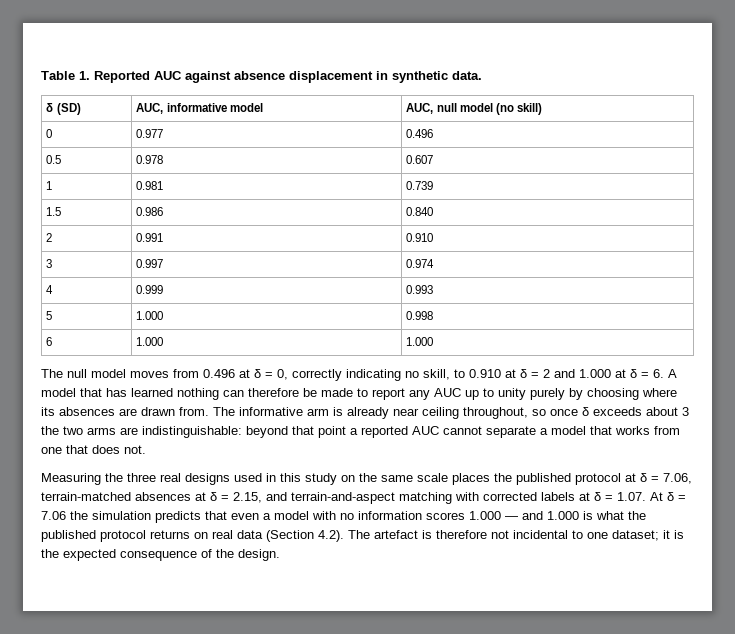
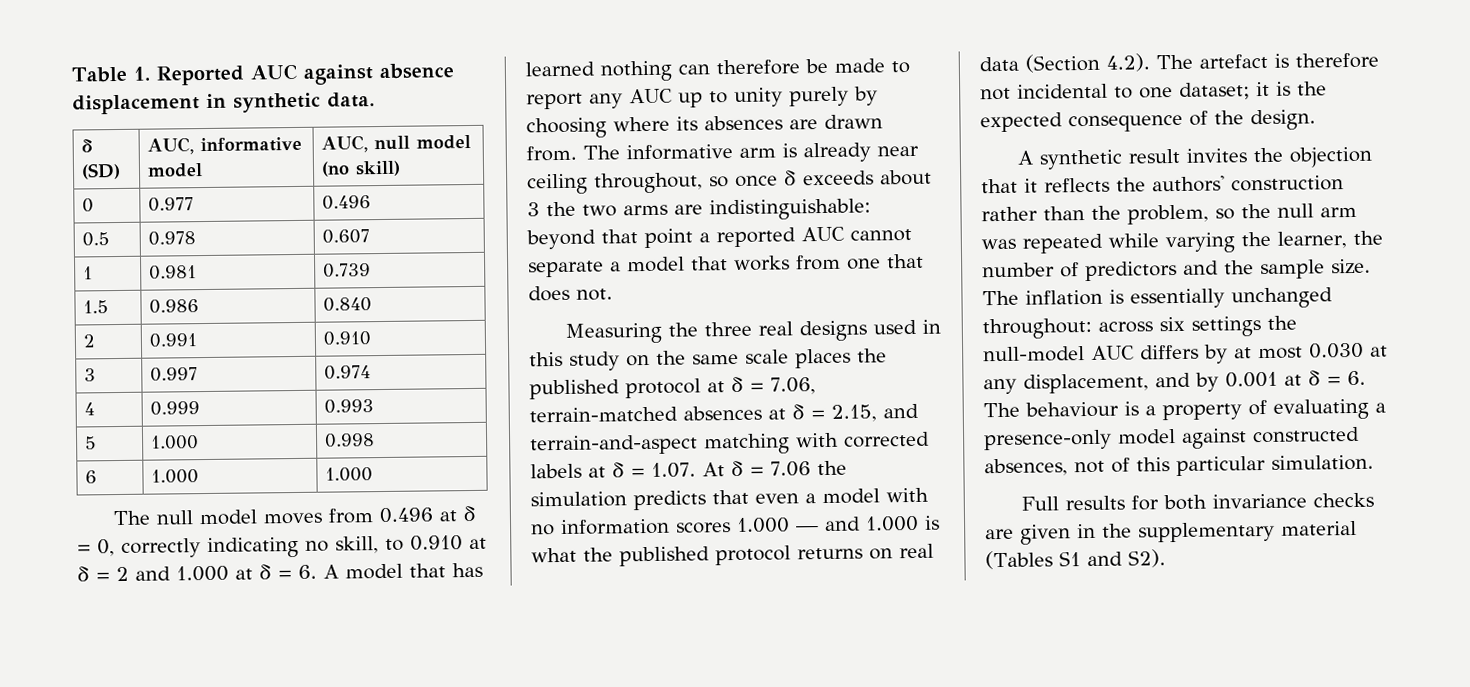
+ A synthetic result invites the objection that it reflects the authors' construction rather than the problem, so the null arm was repeated while varying the learner, the number of predictors and the sample size. The inflation is essentially unchanged throughout: across six settings the null-model AUC differs by at most 0.030 at any displacement, and by 0.001 at δ = 6. The behaviour is a property of evaluating a presence-only model against constructed absences, not of this particular simulation.
+ Full results for both invariance checks are given in the supplementary material (Tables S1 and S2).

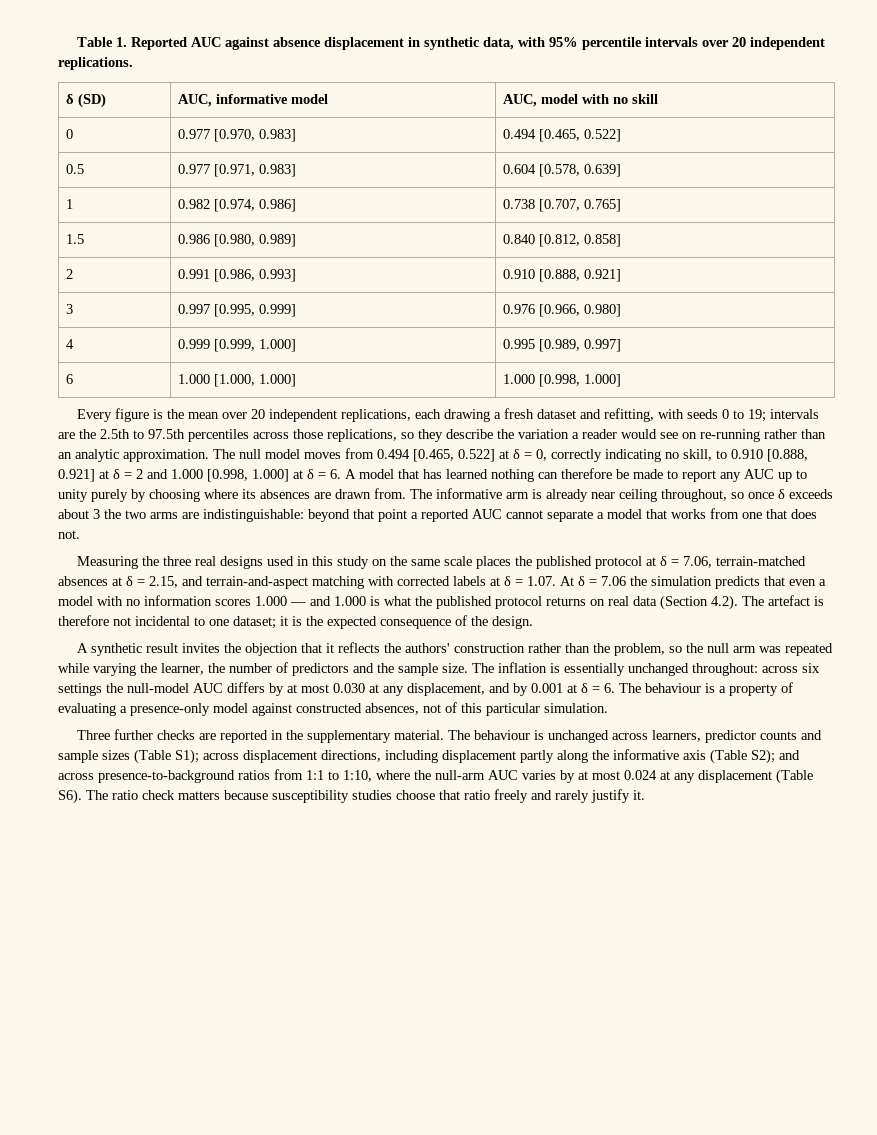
- Table 1. Reported AUC against absence displacement in synthetic data.
+ Table 1. Reported AUC against absence displacement in synthetic data, with 95% percentile intervals over 20 independent replications.
- δ (SD) | AUC, informative model | AUC, null model (no skill)
- 0 | 0.977 | 0.496
- 0.5 | 0.978 | 0.607
- 1 | 0.981 | 0.739
+ δ (SD) | AUC, informative model | AUC, model with no skill
+ 0 | 0.977 [0.970, 0.983] | 0.494 [0.465, 0.522]
+ 0.5 | 0.977 [0.971, 0.983] | 0.604 [0.578, 0.639]
+ 1 | 0.982 [0.974, 0.986] | 0.738 [0.707, 0.765]
- 1.5 | 0.986 | 0.840
+ 1.5 | 0.986 [0.980, 0.989] | 0.840 [0.812, 0.858]
- 2 | 0.991 | 0.910
+ 2 | 0.991 [0.986, 0.993] | 0.910 [0.888, 0.921]
- 3 | 0.997 | 0.974
- 4 | 0.999 | 0.993
- 5 | 1.000 | 0.998
+ 3 | 0.997 [0.995, 0.999] | 0.976 [0.966, 0.980]
+ 4 | 0.999 [0.999, 1.000] | 0.995 [0.989, 0.997]
- 6 | 1.000 | 1.000
- The null model moves from 0.496 at δ = 0, correctly indicating no skill, to 0.910 at δ = 2 and 1.000 at δ = 6. A model that has learned nothing can therefore be made to report any AUC up to unity purely by choosing where its absences are drawn from.
+ 6 | 1.000 [1.000, 1.000] | 1.000 [0.998, 1.000]
+ Every figure is the mean over 20 independent replications, each drawing a fresh dataset and refitting, with seeds 0 to 19; intervals are the 2.5th to 97.5th percentiles across those replications, so they describe the variation a reader would see on re-running rather than an analytic approximation. The null model moves from 0.494 [0.465, 0.522] at δ = 0, correctly indicating no skill, to 0.910 [0.888, 0.921] at δ = 2 and 1.000 [0.998, 1.000] at δ = 6. A model that has learned nothing can therefore be made to report any AUC up to unity purely by choosing where its absences are drawn from.
- Full results for both invariance checks are given in the supplementary material (Tables S1 and S2).
+ Three further checks are reported in the supplementary material. The behaviour is unchanged across learners, predictor counts and sample sizes (Table S1); across displacement directions, including displacement partly along the informative axis (Table S2); and across presence-to-background ratios from 1:1 to 1:10, where the null-arm AUC varies by at most 0.024 at any displacement (Table S6). The ratio check matters because susceptibility studies choose that ratio freely and rarely justify it.

